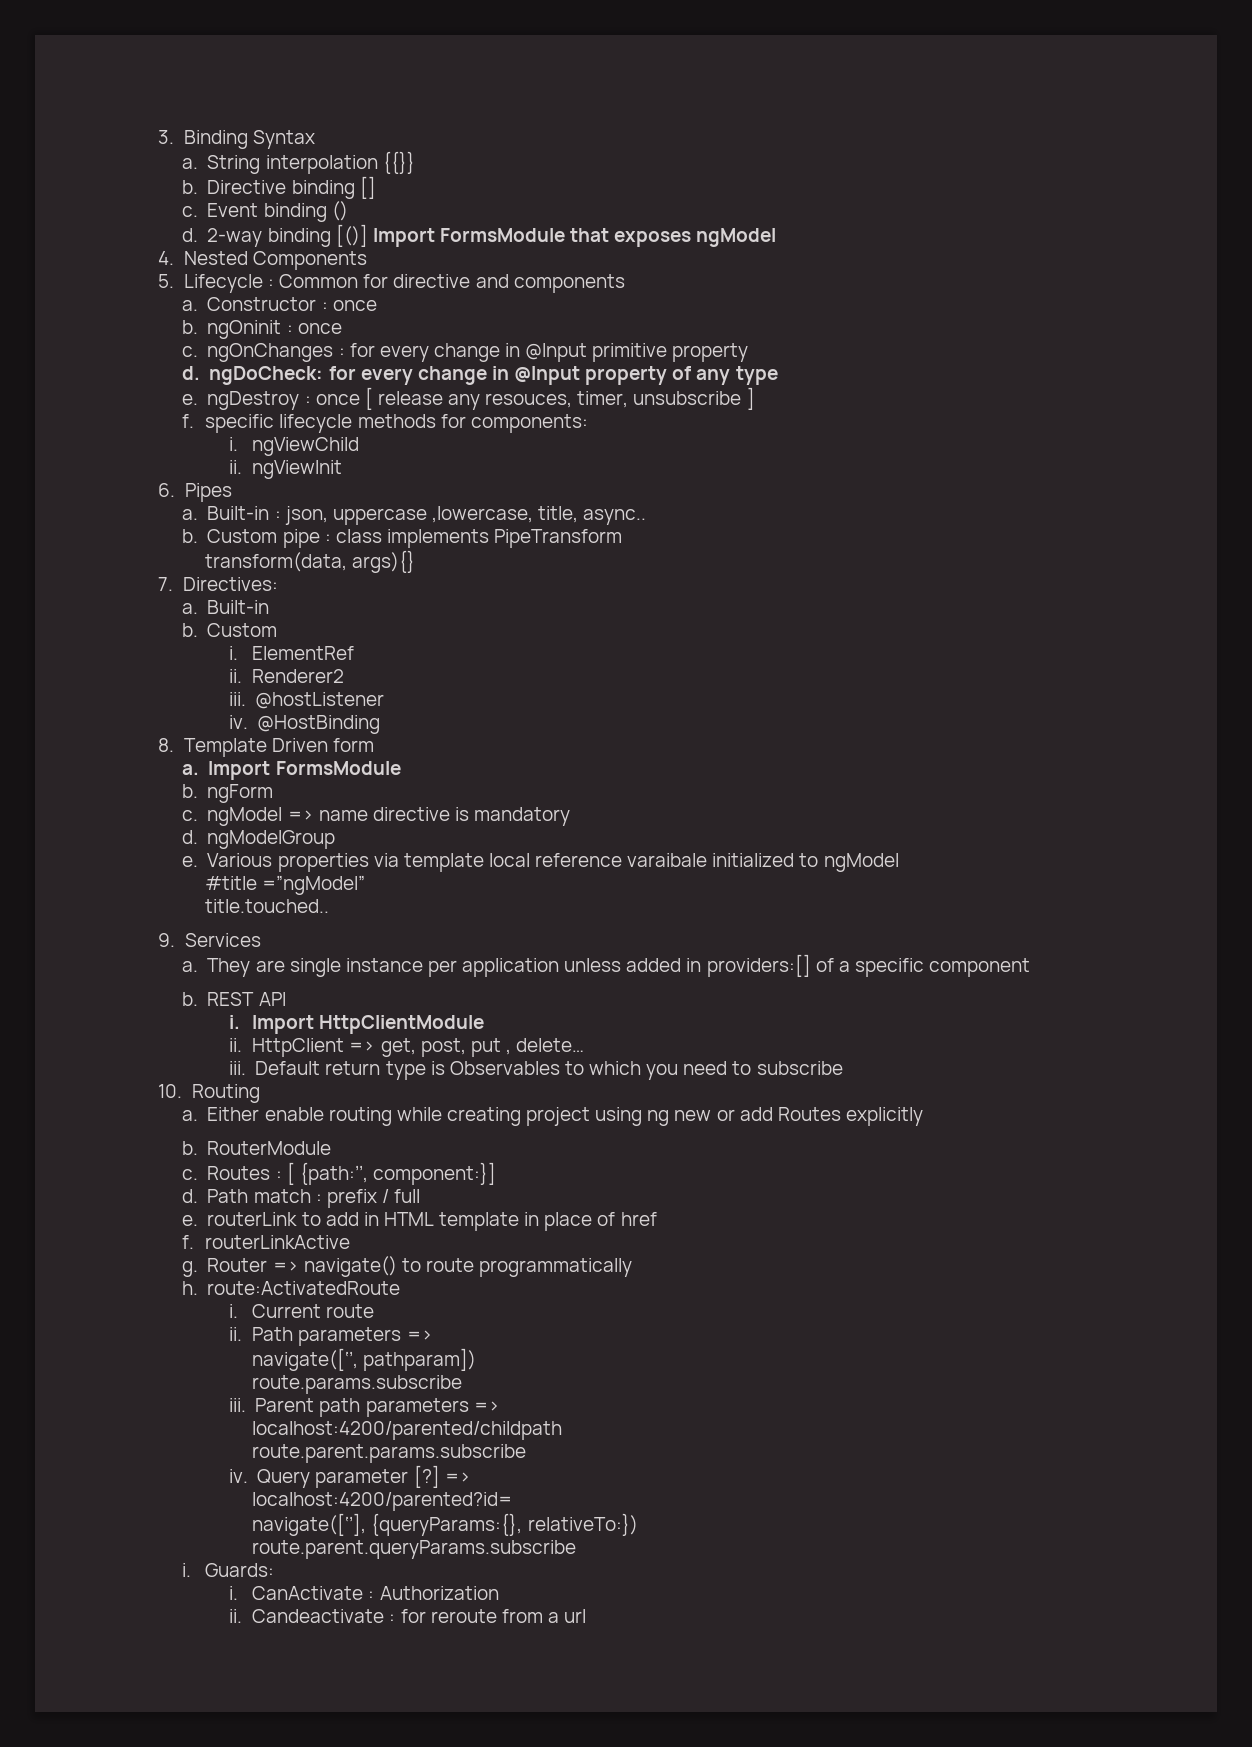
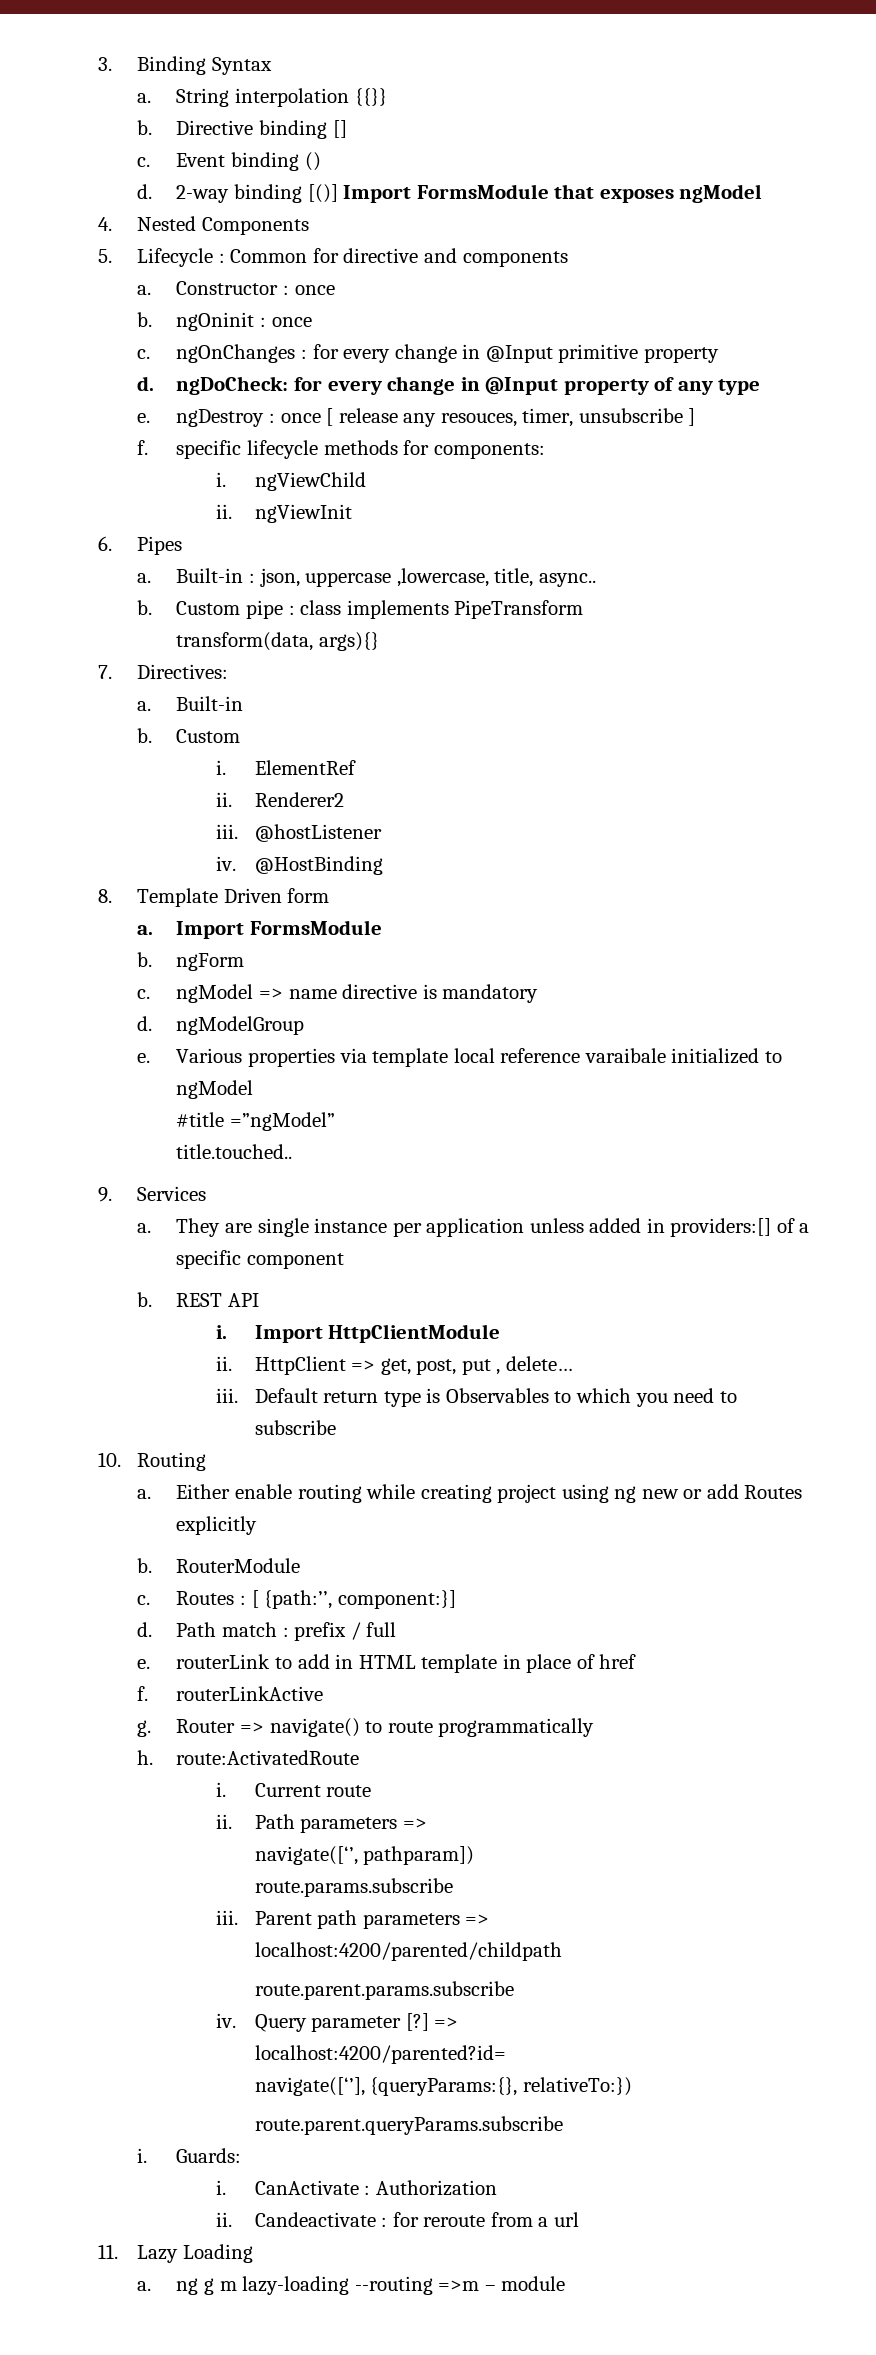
+ 11. Lazy Loading
+ a. ng g m lazy-loading --routing =>m – module

